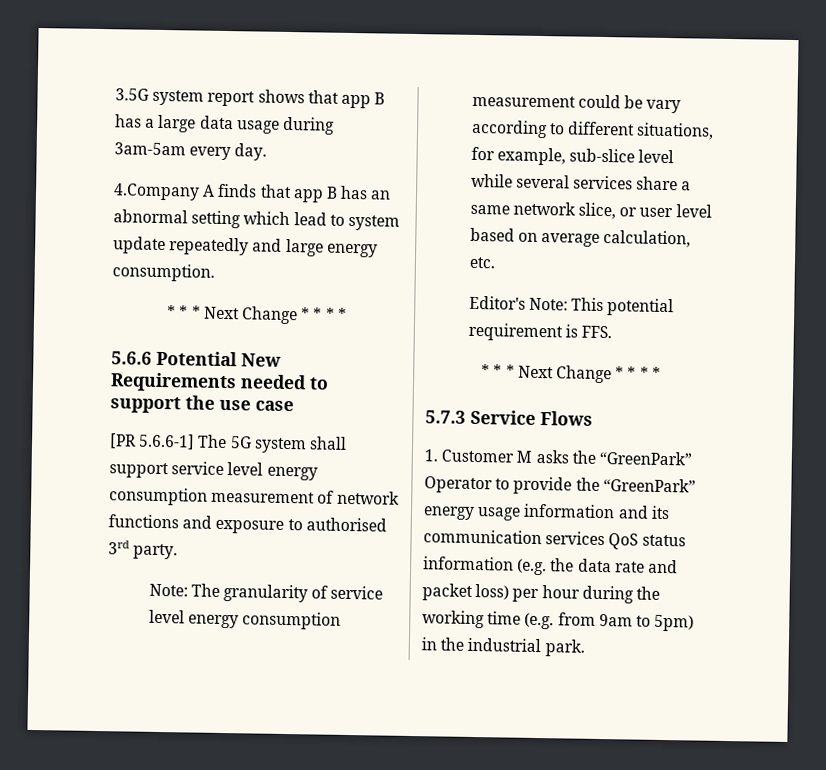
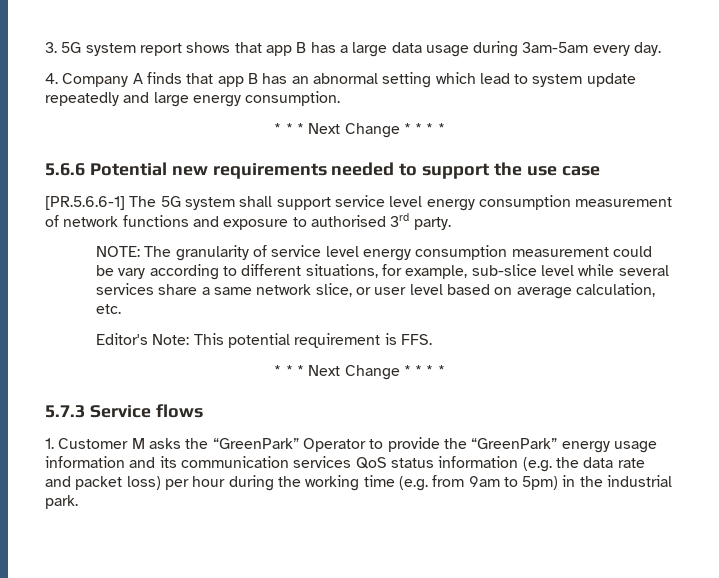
- 3.5G system report shows that app B has a large data usage during 3am-5am every day.
+ 3. 5G system report shows that app B has a large data usage during 3am-5am every day.
- 4.Company A finds that app B has an abnormal setting which lead to system update repeatedly and large energy consumption.
+ 4. Company A finds that app B has an abnormal setting which lead to system update repeatedly and large energy consumption.
- 5.6.6 Potential New Requirements needed to support the use case
+ 5.6.6 Potential new requirements needed to support the use case
- [PR 5.6.6-1] The 5G system shall support service level energy consumption measurement of network functions and exposure to authorised 3rd party.
+ [PR.5.6.6-1] The 5G system shall support service level energy consumption measurement of network functions and exposure to authorised 3rd party.
- Note: The granularity of service level energy consumption measurement could be vary according to different situations, for example, sub-slice level while several services share a same network slice, or user level based on average calculation, etc.
+ NOTE: The granularity of service level energy consumption measurement could be vary according to different situations, for example, sub-slice level while several services share a same network slice, or user level based on average calculation, etc.
- 5.7.3 Service Flows
+ 5.7.3 Service flows

